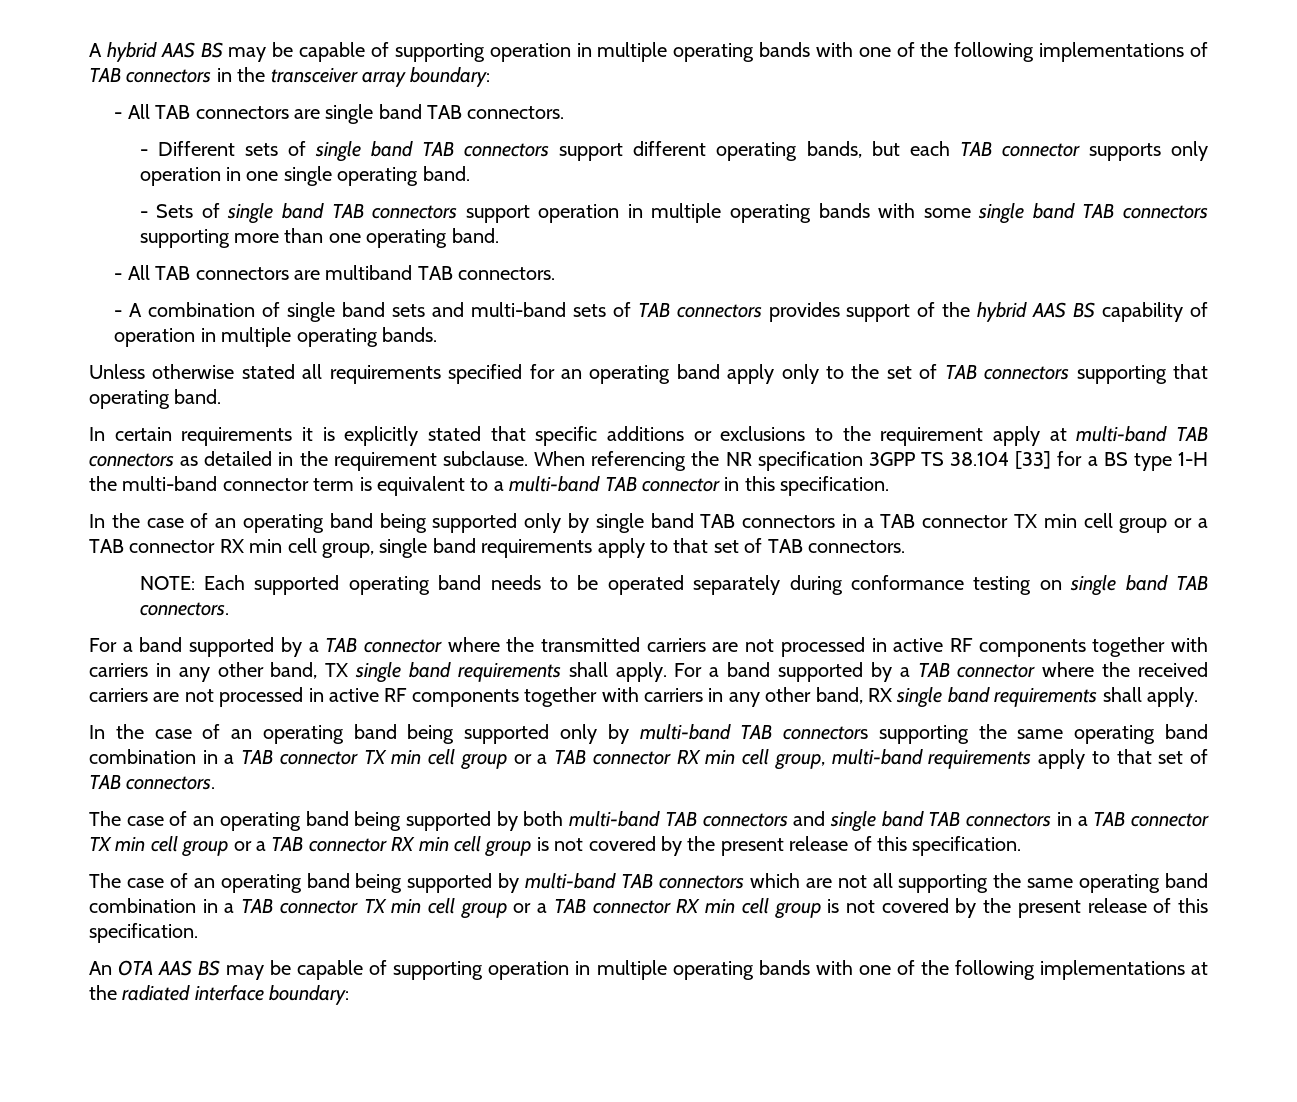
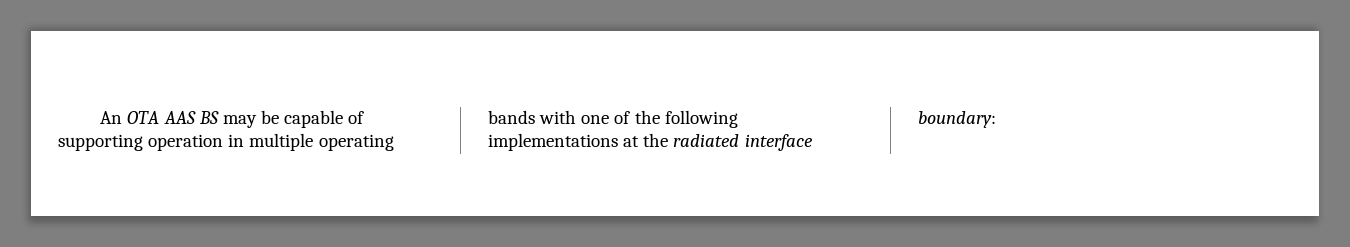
- A hybrid AAS BS may be capable of supporting operation in multiple operating bands with one of the following implementations of TAB connectors in the transceiver array boundary:
- - All TAB connectors are single band TAB connectors.
- - Different sets of single band TAB connectors support different operating bands, but each TAB connector supports only operation in one single operating band.
- - Sets of single band TAB connectors support operation in multiple operating bands with some single band TAB connectors supporting more than one operating band.
- - All TAB connectors are multiband TAB connectors.
- - A combination of single band sets and multi-band sets of TAB connectors provides support of the hybrid AAS BS capability of operation in multiple operating bands.
- Unless otherwise stated all requirements specified for an operating band apply only to the set of TAB connectors supporting that operating band.
- In certain requirements it is explicitly stated that specific additions or exclusions to the requirement apply at multi-band TAB connectors as detailed in the requirement subclause. When referencing the NR specification 3GPP TS 38.104 [33] for a BS type 1-H the multi-band connector term is equivalent to a multi-band TAB connector in this specification.
- In the case of an operating band being supported only by single band TAB connectors in a TAB connector TX min cell group or a TAB connector RX min cell group, single band requirements apply to that set of TAB connectors.
- NOTE: Each supported operating band needs to be operated separately during conformance testing on single band TAB connectors.
- For a band supported by a TAB connector where the transmitted carriers are not processed in active RF components together with carriers in any other band, TX single band requirements shall apply. For a band supported by a TAB connector where the received carriers are not processed in active RF components together with carriers in any other band, RX single band requirements shall apply.
- In the case of an operating band being supported only by multi-band TAB connectors supporting the same operating band combination in a TAB connector TX min cell group or a TAB connector RX min cell group, multi-band requirements apply to that set of TAB connectors.
- The case of an operating band being supported by both multi-band TAB connectors and single band TAB connectors in a TAB connector TX min cell group or a TAB connector RX min cell group is not covered by the present release of this specification.
- The case of an operating band being supported by multi-band TAB connectors which are not all supporting the same operating band combination in a TAB connector TX min cell group or a TAB connector RX min cell group is not covered by the present release of this specification.

